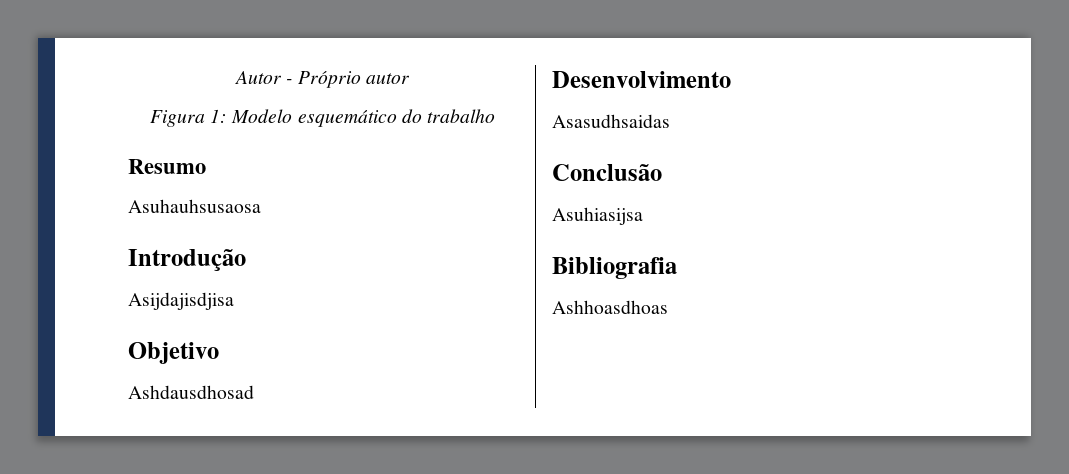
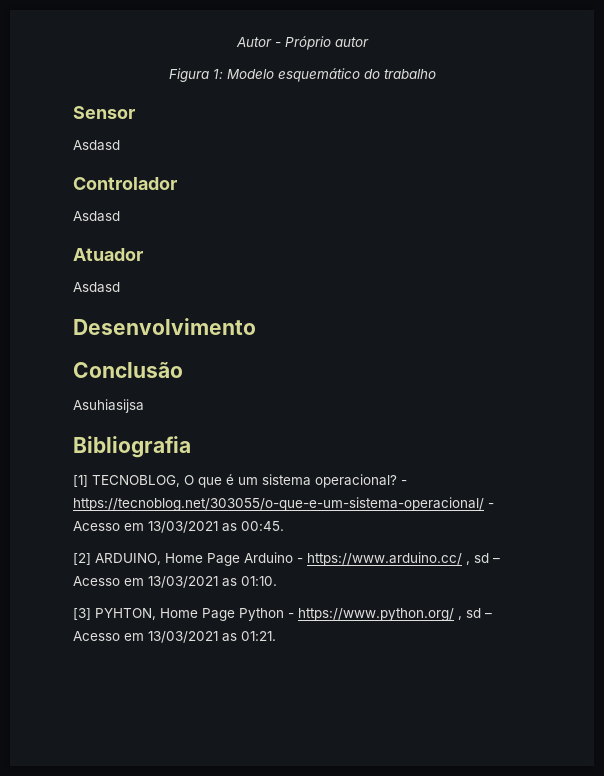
- Resumo
- Asuhauhsusaosa
- Introdução
- Asijdajisdjisa
- Objetivo
- Ashdausdhosad
+ Sensor
+ Asdasd
+ Controlador
+ Asdasd
+ Atuador
+ Asdasd
- Asasudhsaidas
- Ashhoasdhoas
+ [1] TECNOBLOG, O que é um sistema operacional? - https://tecnoblog.net/303055/o-que-e-um-sistema-operacional/ - Acesso em 13/03/2021 as 00:45.
+ [2] ARDUINO, Home Page Arduino - https://www.arduino.cc/ , sd – Acesso em 13/03/2021 as 01:10.
+ [3] PYHTON, Home Page Python - https://www.python.org/ , sd – Acesso em 13/03/2021 as 01:21.

